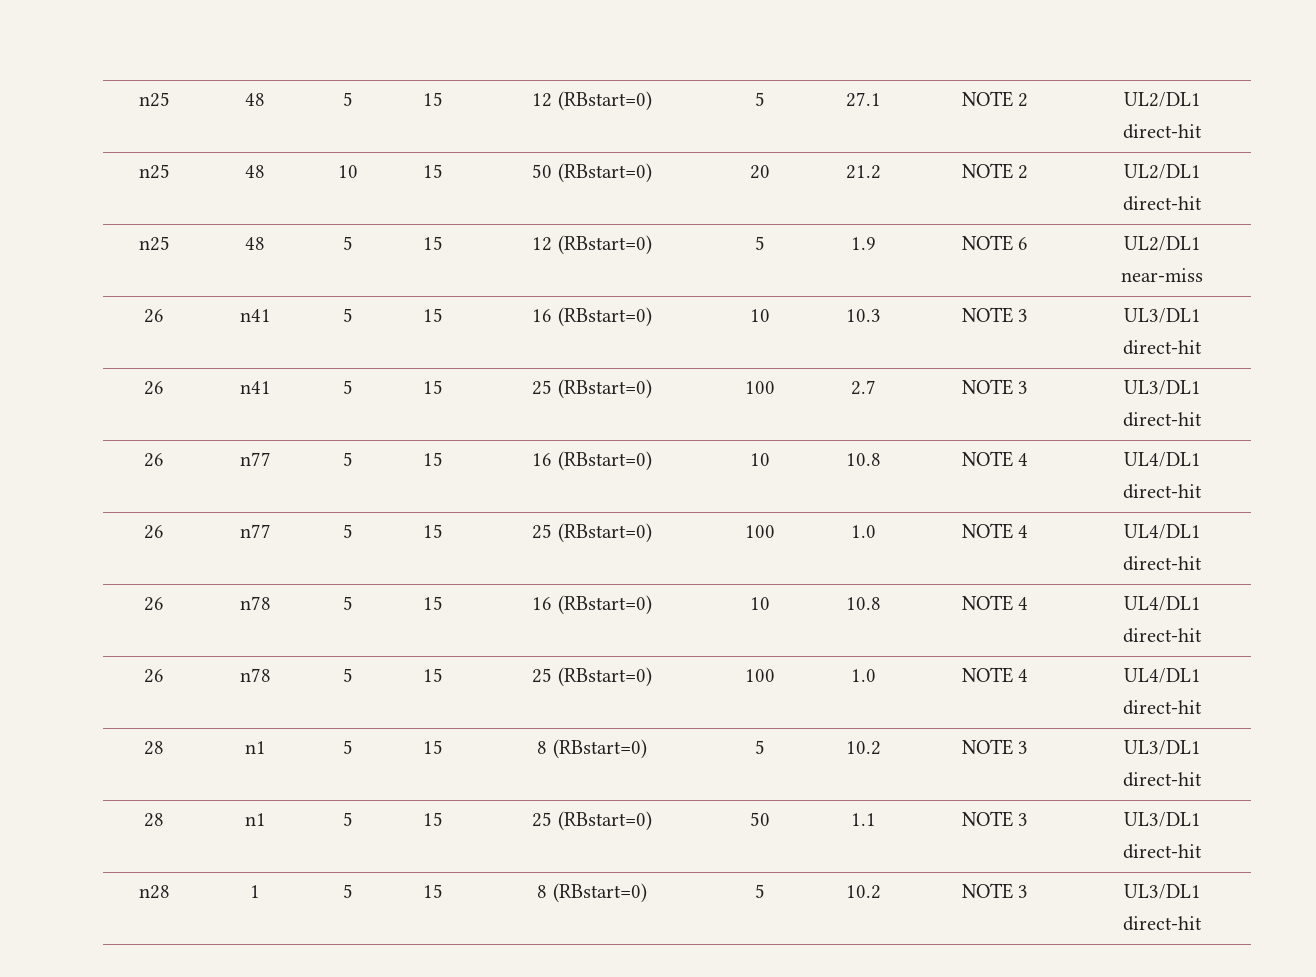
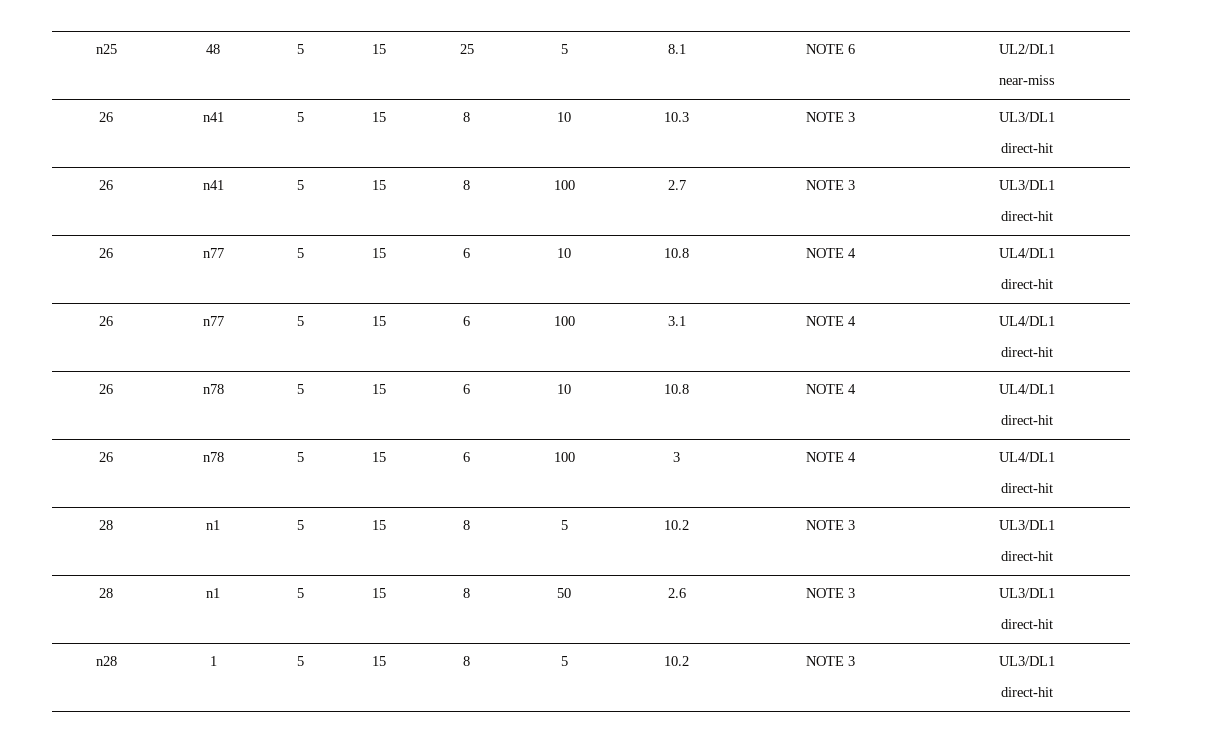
- n25 | 48 | 5 | 15 | 12 (RBstart=0) | 5 | 27.1 | NOTE 2 | UL2/DL1
- direct-hit
- n25 | 48 | 10 | 15 | 50 (RBstart=0) | 20 | 21.2 | NOTE 2 | UL2/DL1
- direct-hit
- n25 | 48 | 5 | 15 | 12 (RBstart=0) | 5 | 1.9 | NOTE 6 | UL2/DL1
+ n25 | 48 | 5 | 15 | 25 | 5 | 8.1 | NOTE 6 | UL2/DL1
- 26 | n41 | 5 | 15 | 16 (RBstart=0) | 10 | 10.3 | NOTE 3 | UL3/DL1
+ 26 | n41 | 5 | 15 | 8 | 10 | 10.3 | NOTE 3 | UL3/DL1
- 26 | n41 | 5 | 15 | 25 (RBstart=0) | 100 | 2.7 | NOTE 3 | UL3/DL1
+ 26 | n41 | 5 | 15 | 8 | 100 | 2.7 | NOTE 3 | UL3/DL1
- 26 | n77 | 5 | 15 | 16 (RBstart=0) | 10 | 10.8 | NOTE 4 | UL4/DL1
+ 26 | n77 | 5 | 15 | 6 | 10 | 10.8 | NOTE 4 | UL4/DL1
- 26 | n77 | 5 | 15 | 25 (RBstart=0) | 100 | 1.0 | NOTE 4 | UL4/DL1
+ 26 | n77 | 5 | 15 | 6 | 100 | 3.1 | NOTE 4 | UL4/DL1
  direct-hit
- 26 | n78 | 5 | 15 | 16 (RBstart=0) | 10 | 10.8 | NOTE 4 | UL4/DL1
+ 26 | n78 | 5 | 15 | 6 | 10 | 10.8 | NOTE 4 | UL4/DL1
- 26 | n78 | 5 | 15 | 25 (RBstart=0) | 100 | 1.0 | NOTE 4 | UL4/DL1
+ 26 | n78 | 5 | 15 | 6 | 100 | 3 | NOTE 4 | UL4/DL1
- 28 | n1 | 5 | 15 | 8 (RBstart=0) | 5 | 10.2 | NOTE 3 | UL3/DL1
+ 28 | n1 | 5 | 15 | 8 | 5 | 10.2 | NOTE 3 | UL3/DL1
- 28 | n1 | 5 | 15 | 25 (RBstart=0) | 50 | 1.1 | NOTE 3 | UL3/DL1
+ 28 | n1 | 5 | 15 | 8 | 50 | 2.6 | NOTE 3 | UL3/DL1
- n28 | 1 | 5 | 15 | 8 (RBstart=0) | 5 | 10.2 | NOTE 3 | UL3/DL1
+ n28 | 1 | 5 | 15 | 8 | 5 | 10.2 | NOTE 3 | UL3/DL1

